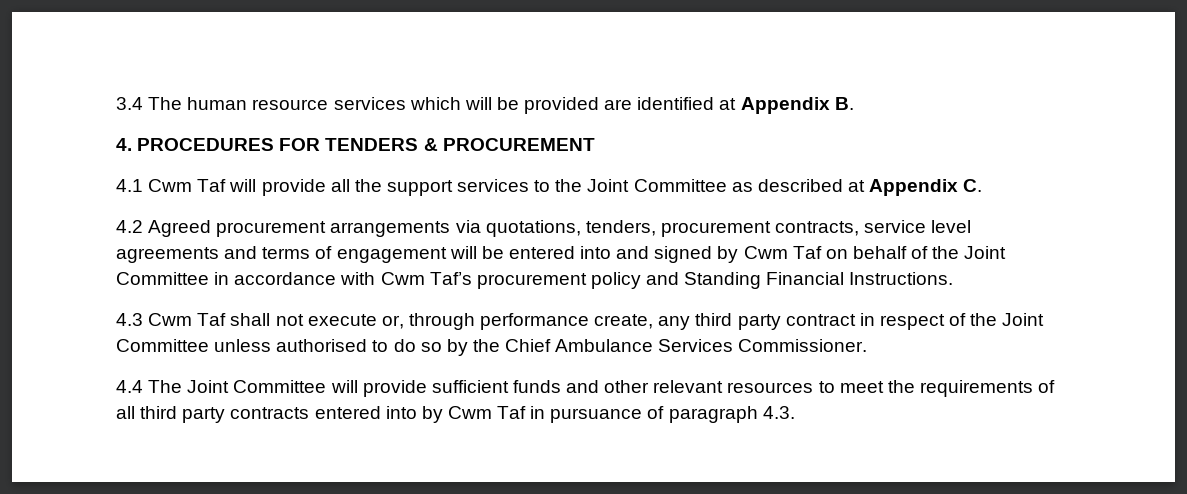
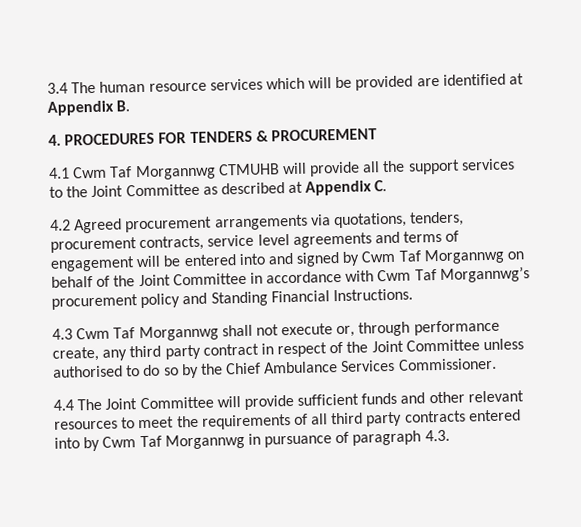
- 4.1 Cwm Taf will provide all the support services to the Joint Committee as described at Appendix C.
+ 4.1 Cwm Taf Morgannwg CTMUHB will provide all the support services to the Joint Committee as described at Appendix C.
- 4.2 Agreed procurement arrangements via quotations, tenders, procurement contracts, service level agreements and terms of engagement will be entered into and signed by Cwm Taf on behalf of the Joint Committee in accordance with Cwm Taf’s procurement policy and Standing Financial Instructions.
+ 4.2 Agreed procurement arrangements via quotations, tenders, procurement contracts, service level agreements and terms of engagement will be entered into and signed by Cwm Taf Morgannwg on behalf of the Joint Committee in accordance with Cwm Taf Morgannwg’s procurement policy and Standing Financial Instructions.
- 4.3 Cwm Taf shall not execute or, through performance create, any third party contract in respect of the Joint Committee unless authorised to do so by the Chief Ambulance Services Commissioner.
+ 4.3 Cwm Taf Morgannwg shall not execute or, through performance create, any third party contract in respect of the Joint Committee unless authorised to do so by the Chief Ambulance Services Commissioner.
- 4.4 The Joint Committee will provide sufficient funds and other relevant resources to meet the requirements of all third party contracts entered into by Cwm Taf in pursuance of paragraph 4.3.
+ 4.4 The Joint Committee will provide sufficient funds and other relevant resources to meet the requirements of all third party contracts entered into by Cwm Taf Morgannwg in pursuance of paragraph 4.3.

